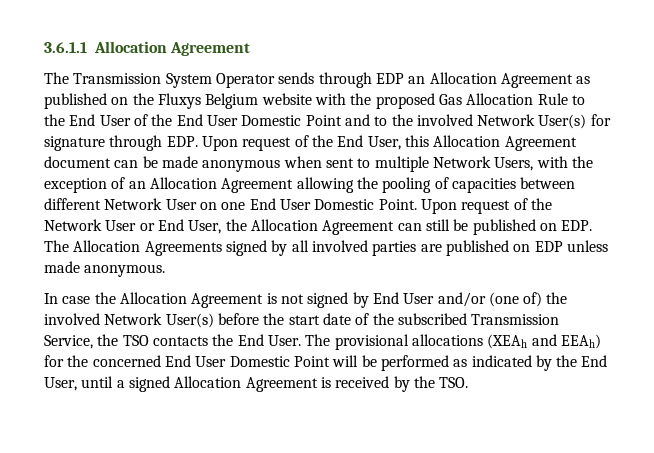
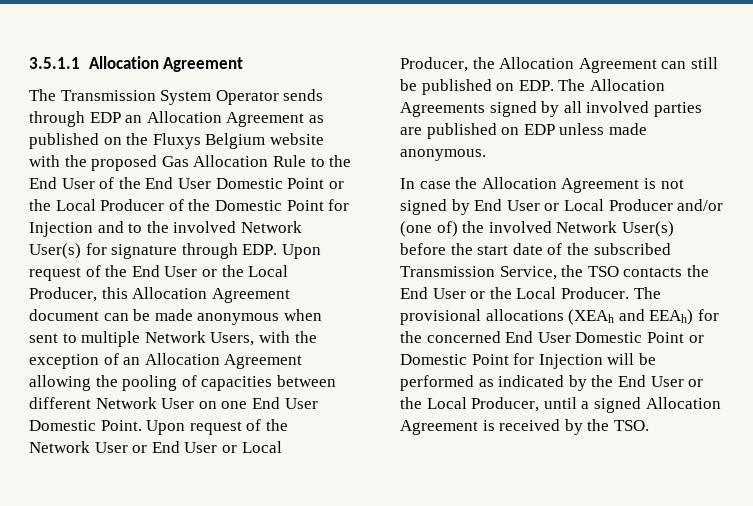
- 3.6.1.1 Allocation Agreement
+ 3.5.1.1 Allocation Agreement
- The Transmission System Operator sends through EDP an Allocation Agreement as published on the Fluxys Belgium website with the proposed Gas Allocation Rule to the End User of the End User Domestic Point and to the involved Network User(s) for signature through EDP. Upon request of the End User, this Allocation Agreement document can be made anonymous when sent to multiple Network Users, with the exception of an Allocation Agreement allowing the pooling of capacities between different Network User on one End User Domestic Point.
+ The Transmission System Operator sends through EDP an Allocation Agreement as published on the Fluxys Belgium website with the proposed Gas Allocation Rule to the End User of the End User Domestic Point or the Local Producer of the Domestic Point for Injection and to the involved Network User(s) for signature through EDP. Upon request of the End User or the Local Producer, this Allocation Agreement document can be made anonymous when sent to multiple Network Users, with the exception of an Allocation Agreement allowing the pooling of capacities between different Network User on one End User Domestic Point.
- Upon request of the Network User or End User, the Allocation Agreement can still be published on EDP. The Allocation Agreements signed by all involved parties are published on EDP unless made anonymous.
+ Upon request of the Network User or End User or Local Producer, the Allocation Agreement can still be published on EDP. The Allocation Agreements signed by all involved parties are published on EDP unless made anonymous.
- In case the Allocation Agreement is not signed by End User and/or (one of) the involved Network User(s) before the start date of the subscribed Transmission Service, the TSO contacts the End User.
+ In case the Allocation Agreement is not signed by End User or Local Producer and/or (one of) the involved Network User(s) before the start date of the subscribed Transmission Service, the TSO contacts the End User or the Local Producer.
- The provisional allocations (XEAh and EEAh) for the concerned End User Domestic Point will be performed as indicated by the End User, until a signed Allocation Agreement is received by the TSO.
+ The provisional allocations (XEAh and EEAh) for the concerned End User Domestic Point or Domestic Point for Injection will be performed as indicated by the End User or the Local Producer, until a signed Allocation Agreement is received by the TSO.

